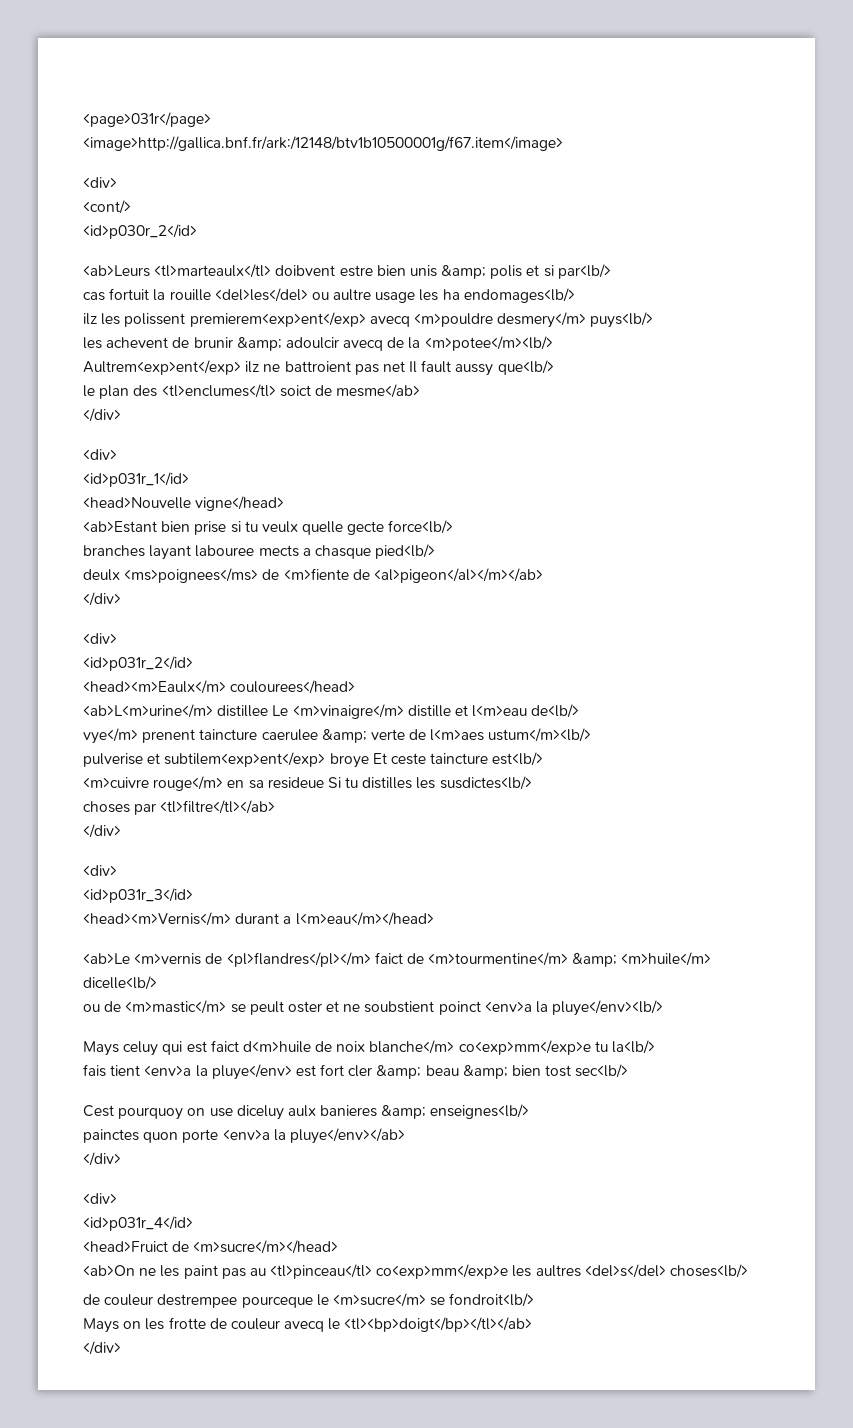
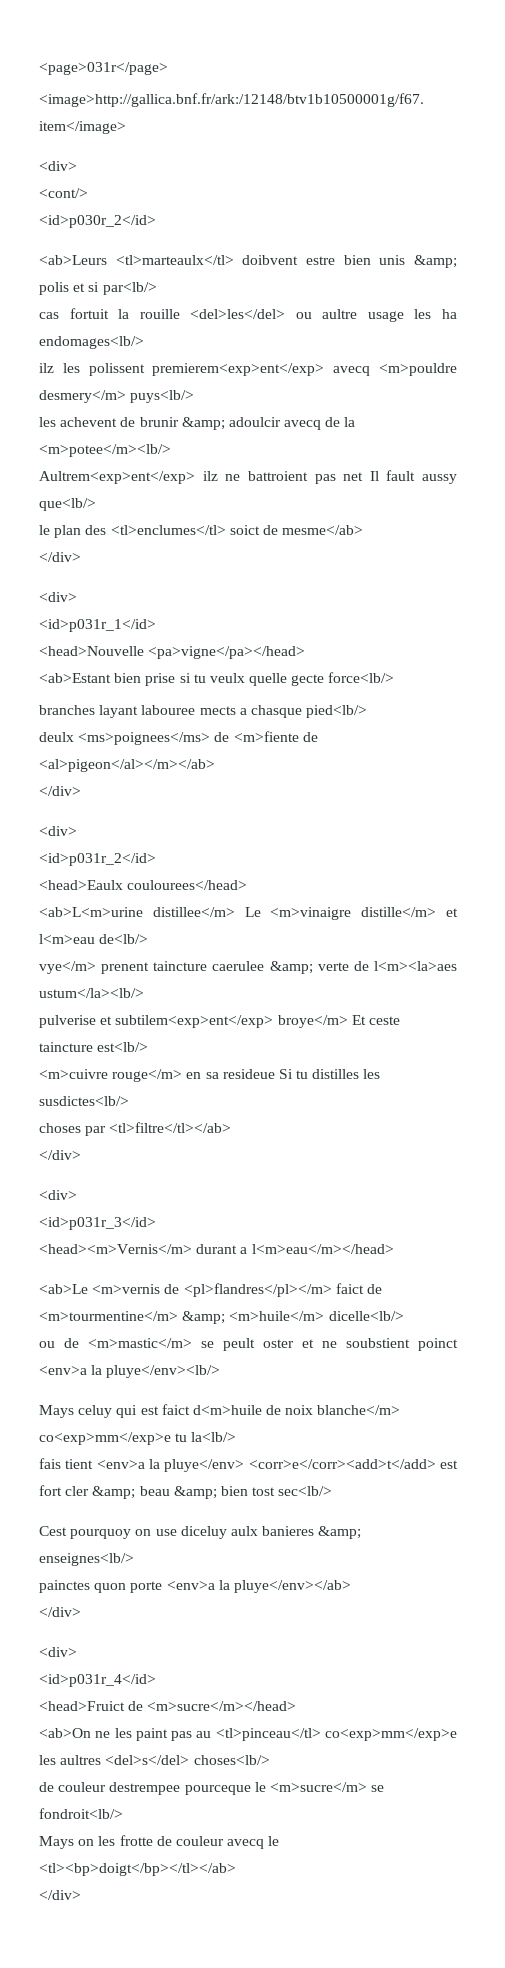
- <head>Nouvelle vigne</head>
+ <head>Nouvelle <pa>vigne</pa></head>
- <head><m>Eaulx</m> coulourees</head>
+ <head>Eaulx coulourees</head>
- <ab>L<m>urine</m> distillee Le <m>vinaigre</m> distille et l<m>eau de<lb/>
+ <ab>L<m>urine distillee</m> Le <m>vinaigre distille</m> et l<m>eau de<lb/>
- vye</m> prenent taincture caerulee &amp; verte de l<m>aes ustum</m><lb/>
+ vye</m> prenent taincture caerulee &amp; verte de l<m><la>aes ustum</la><lb/>
- pulverise et subtilem<exp>ent</exp> broye Et ceste taincture est<lb/>
+ pulverise et subtilem<exp>ent</exp> broye</m> Et ceste taincture est<lb/>
- fais tient <env>a la pluye</env> est fort cler &amp; beau &amp; bien tost sec<lb/>
+ fais tient <env>a la pluye</env> <corr>e</corr><add>t</add> est fort cler &amp; beau &amp; bien tost sec<lb/>

